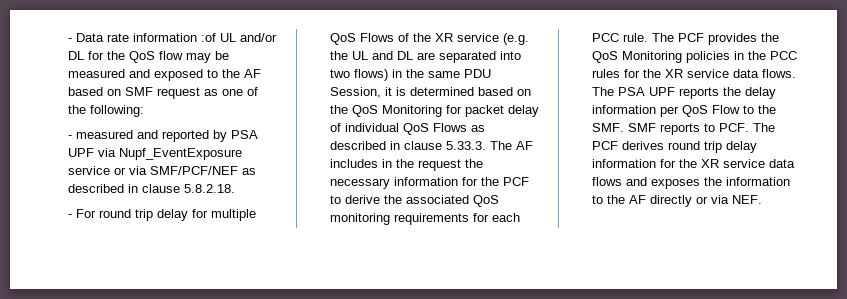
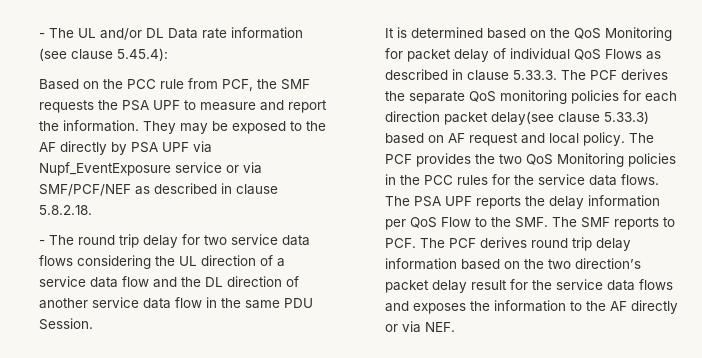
- - Data rate information :of UL and/or DL for the QoS flow may be measured and exposed to the AF based on SMF request as one of the following:
- - measured and reported by PSA UPF via Nupf_EventExposure service or via SMF/PCF/NEF as described in clause 5.8.2.18.
+ - The UL and/or DL Data rate information (see clause 5.45.4):
+ Based on the PCC rule from PCF, the SMF requests the PSA UPF to measure and report the information. They may be exposed to the AF directly by PSA UPF via Nupf_EventExposure service or via SMF/PCF/NEF as described in clause 5.8.2.18.
- - For round trip delay for multiple QoS Flows of the XR service (e.g. the UL and DL are separated into two flows) in the same PDU Session, it is determined based on the QoS Monitoring for packet delay of individual QoS Flows as described in clause 5.33.3. The AF includes in the request the necessary information for the PCF to derive the associated QoS monitoring requirements for each PCC rule.
+ - The round trip delay for two service data flows considering the UL direction of a service data flow and the DL direction of another service data flow in the same PDU Session.
+ It is determined based on the QoS Monitoring for packet delay of individual QoS Flows as described in clause 5.33.3. The PCF derives the separate QoS monitoring policies for each direction packet delay(see clause 5.33.3) based on AF request and local policy.
- The PCF provides the QoS Monitoring policies in the PCC rules for the XR service data flows.
+ The PCF provides the two QoS Monitoring policies in the PCC rules for the service data flows.
- The PSA UPF reports the delay information per QoS Flow to the SMF. SMF reports to PCF. The PCF derives round trip delay information for the XR service data flows and exposes the information to the AF directly or via NEF.
+ The PSA UPF reports the delay information per QoS Flow to the SMF. The SMF reports to PCF. The PCF derives round trip delay information based on the two direction’s packet delay result for the service data flows and exposes the information to the AF directly or via NEF.

